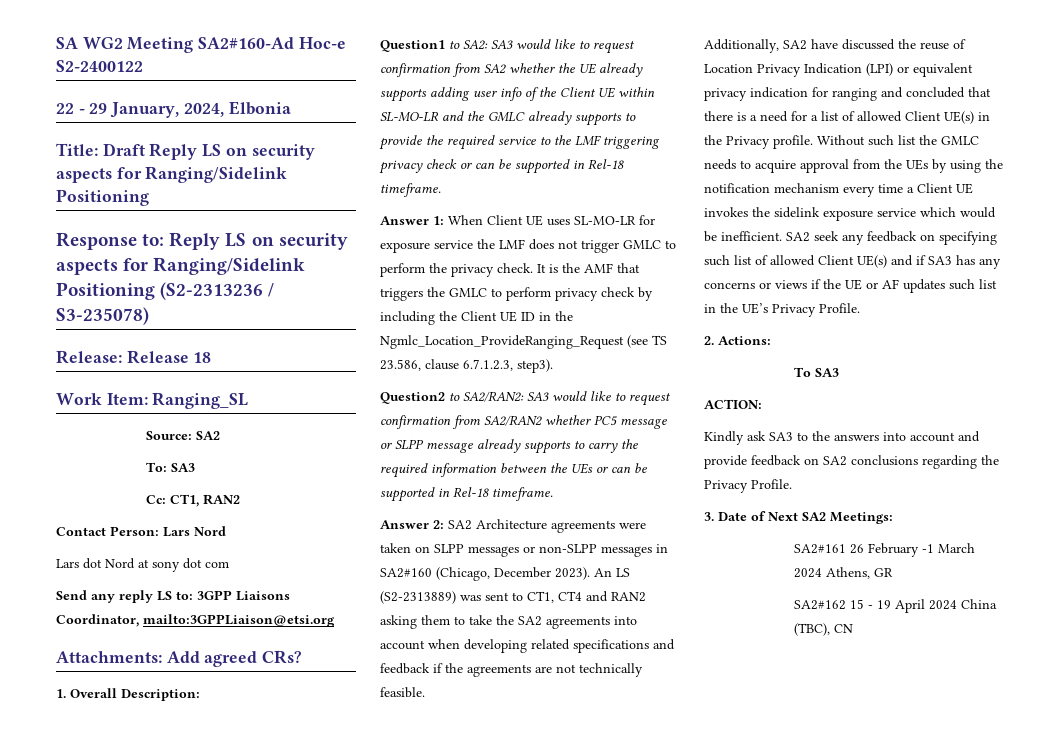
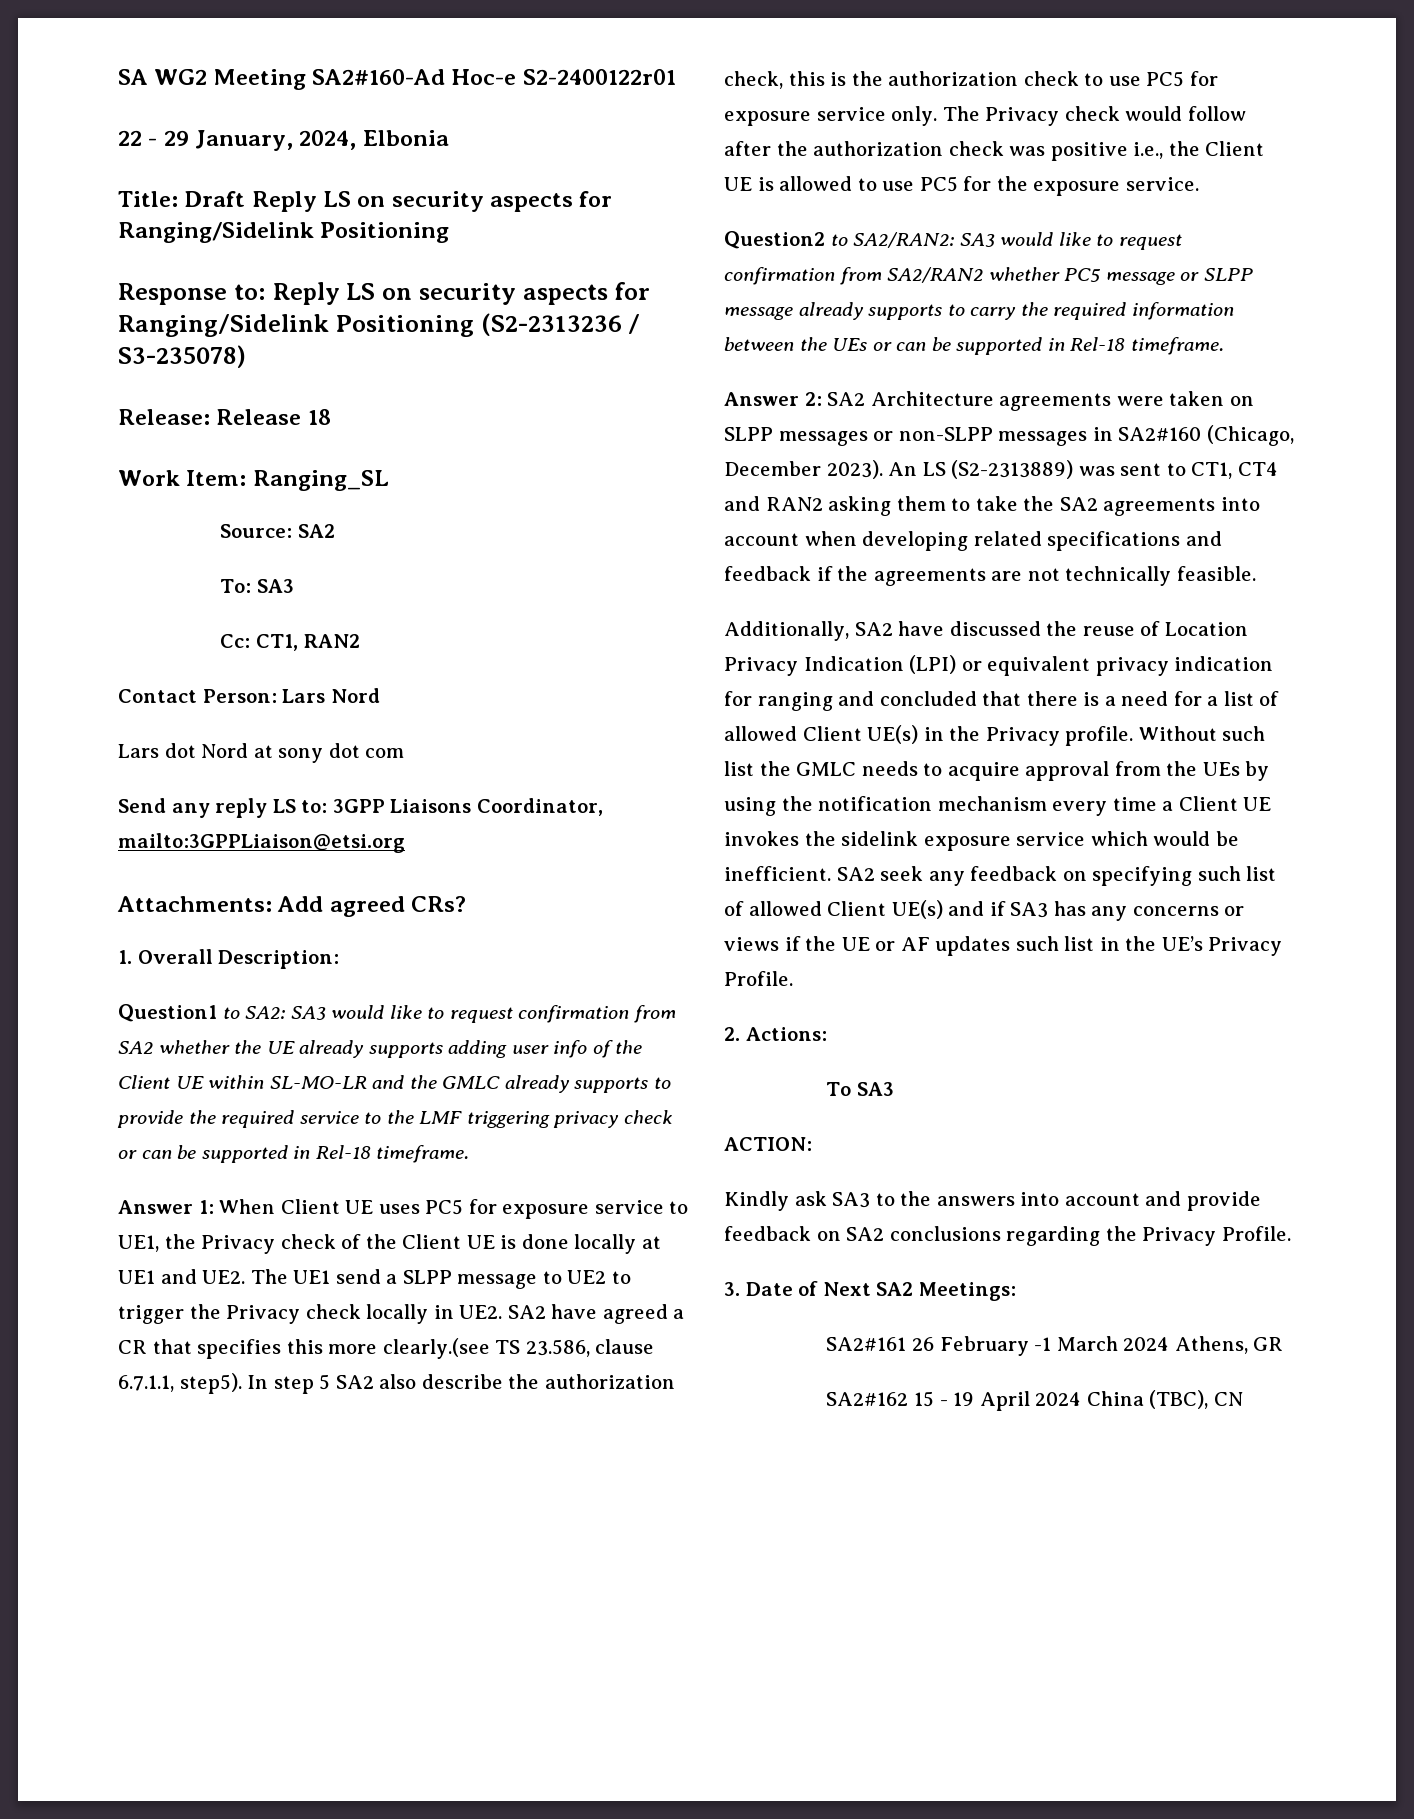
- SA WG2 Meeting SA2#160-Ad Hoc-e S2-2400122
+ SA WG2 Meeting SA2#160-Ad Hoc-e S2-2400122r01
- Answer 1: When Client UE uses SL-MO-LR for exposure service the LMF does not trigger GMLC to perform the privacy check. It is the AMF that triggers the GMLC to perform privacy check by including the Client UE ID in the Ngmlc_Location_ProvideRanging_Request (see TS 23.586, clause 6.7.1.2.3, step3).
+ Answer 1: When Client UE uses PC5 for exposure service to UE1, the Privacy check of the Client UE is done locally at UE1 and UE2. The UE1 send a SLPP message to UE2 to trigger the Privacy check locally in UE2. SA2 have agreed a CR that specifies this more clearly.(see TS 23.586, clause 6.7.1.1, step5). In step 5 SA2 also describe the authorization check, this is the authorization check to use PC5 for exposure service only. The Privacy check would follow after the authorization check was positive i.e., the Client UE is allowed to use PC5 for the exposure service.

